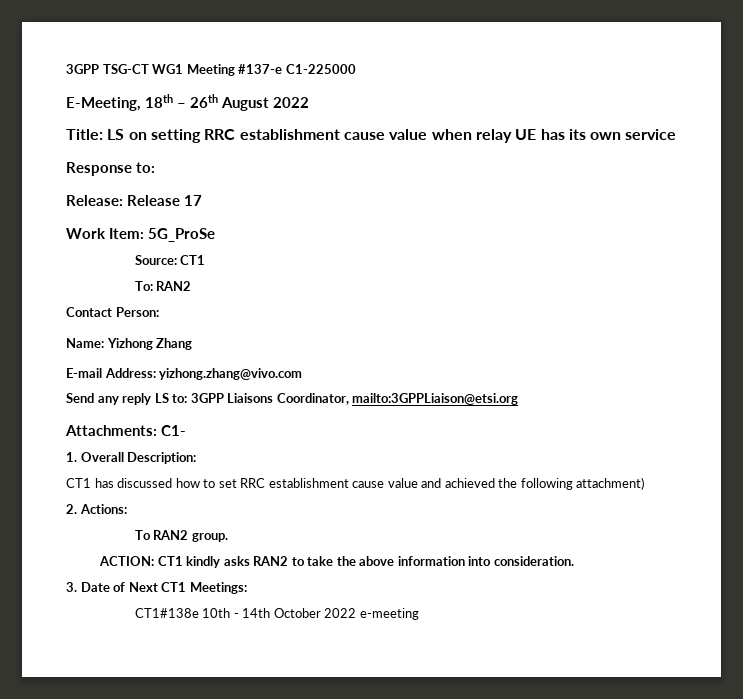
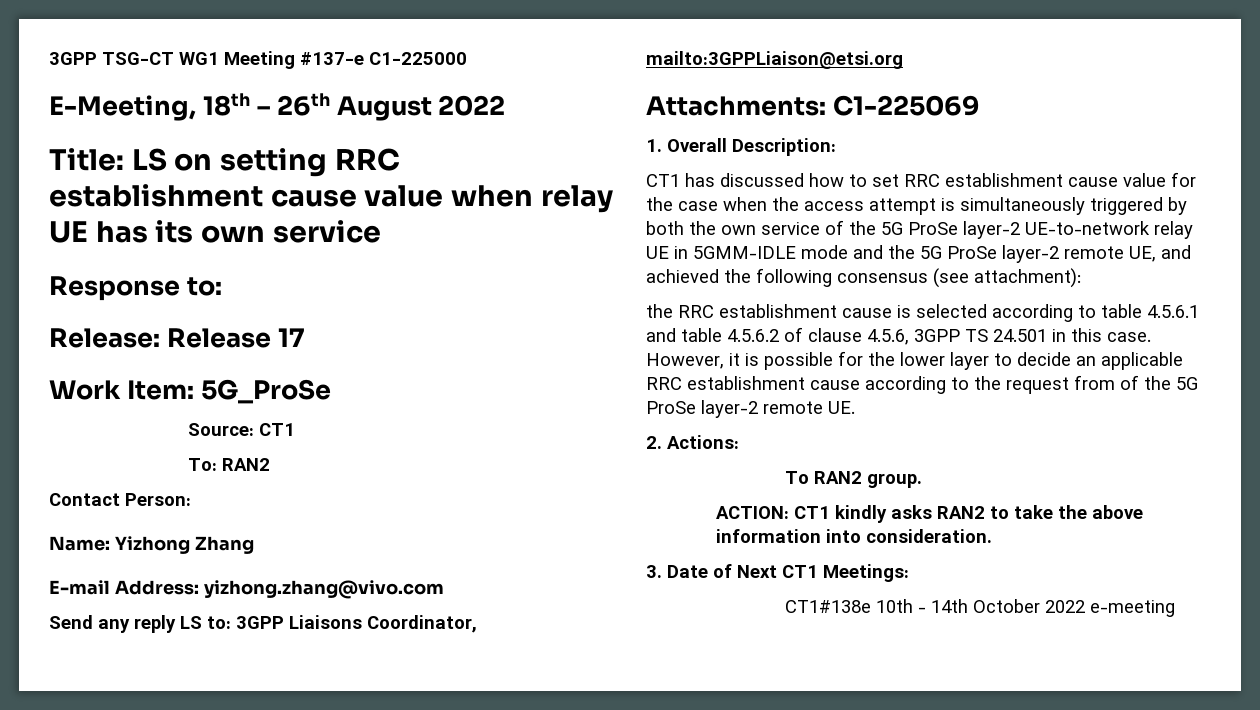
- Attachments: C1-
+ Attachments: C1-225069
- CT1 has discussed how to set RRC establishment cause value and achieved the following attachment)
+ CT1 has discussed how to set RRC establishment cause value for the case when the access attempt is simultaneously triggered by both the own service of the 5G ProSe layer-2 UE-to-network relay UE in 5GMM-IDLE mode and the 5G ProSe layer-2 remote UE, and achieved the following consensus (see attachment):
+ the RRC establishment cause is selected according to table 4.5.6.1 and table 4.5.6.2 of clause 4.5.6, 3GPP TS 24.501 in this case. However, it is possible for the lower layer to decide an applicable RRC establishment cause according to the request from of the 5G ProSe layer-2 remote UE.

